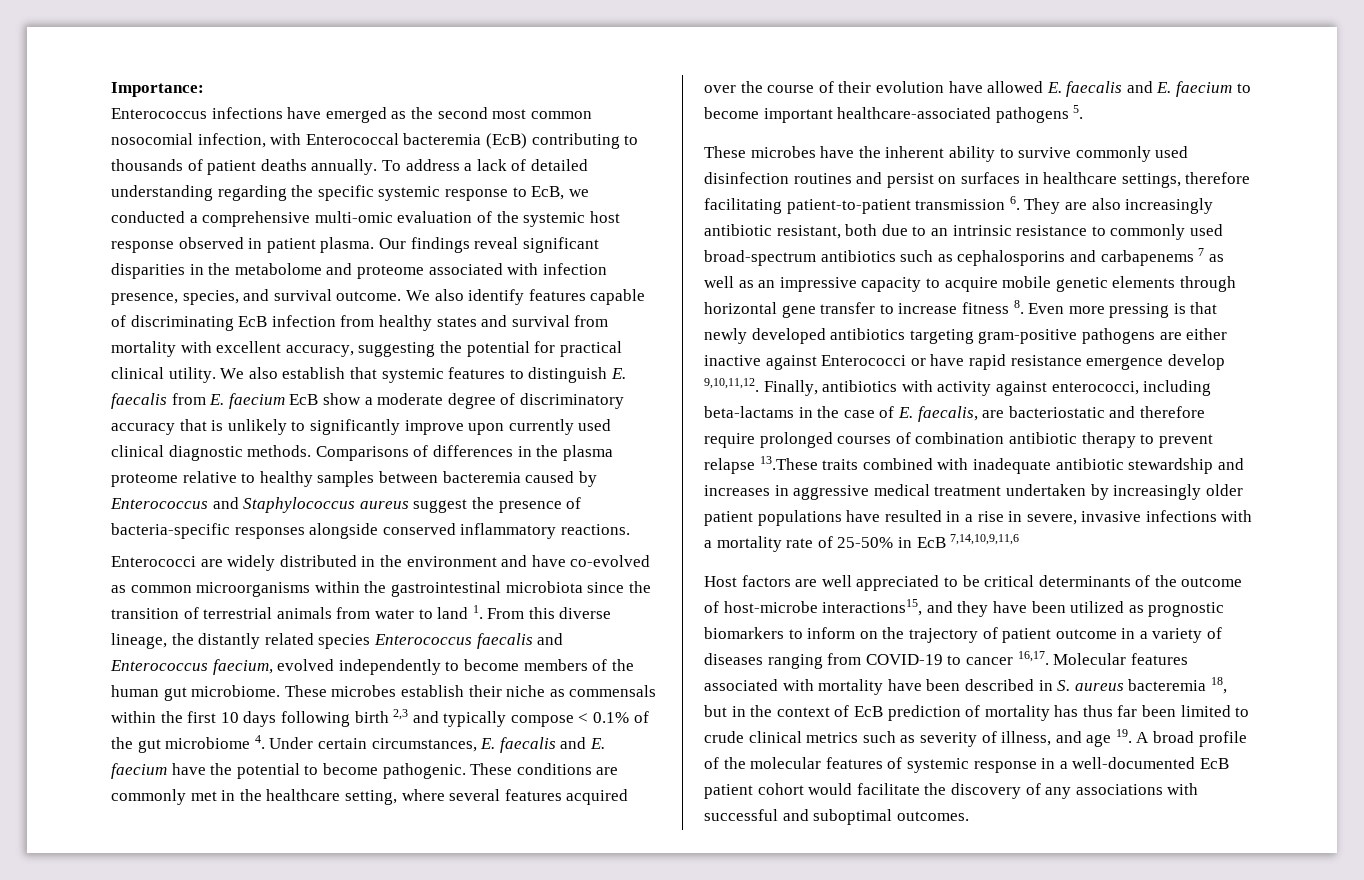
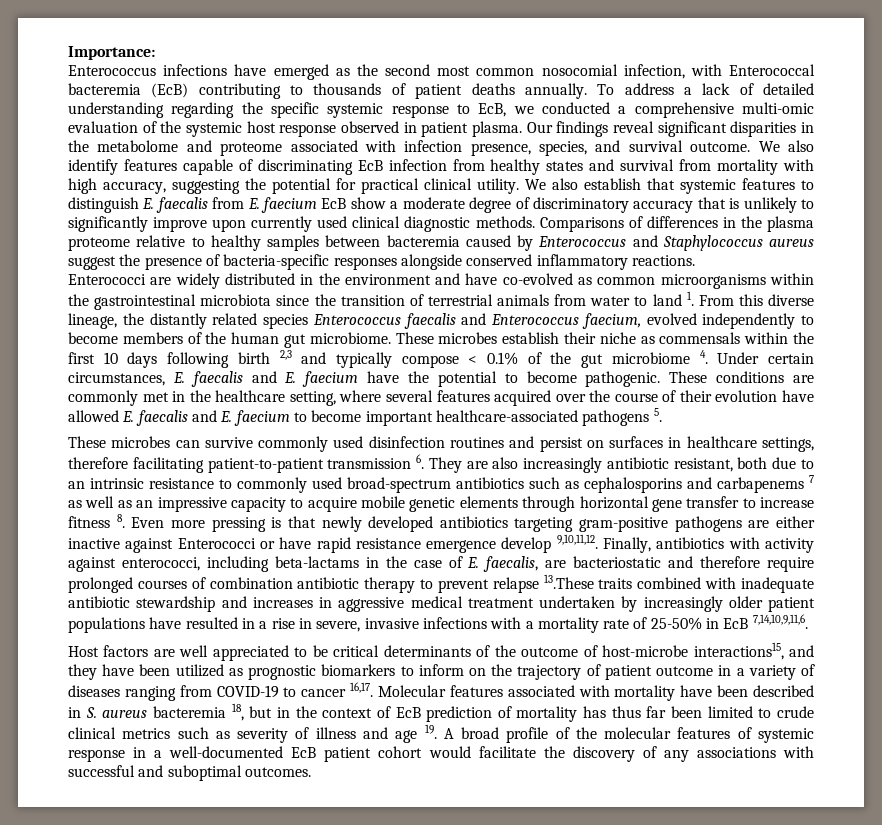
- We also identify features capable of discriminating EcB infection from healthy states and survival from mortality with excellent accuracy, suggesting the potential for practical clinical utility.
+ We also identify features capable of discriminating EcB infection from healthy states and survival from mortality with high accuracy, suggesting the potential for practical clinical utility.
- These microbes have the inherent ability to survive commonly used disinfection routines and persist on surfaces in healthcare settings, therefore facilitating patient-to-patient transmission 6. They are also increasingly antibiotic resistant, both due to an intrinsic resistance to commonly used broad-spectrum antibiotics such as cephalosporins and carbapenems 7 as well as an impressive capacity to acquire mobile genetic elements through horizontal gene transfer to increase fitness 8. Even more pressing is that newly developed antibiotics targeting gram-positive pathogens are either inactive against Enterococci or have rapid resistance emergence develop 9,10,11,12.
+ These microbes can survive commonly used disinfection routines and persist on surfaces in healthcare settings, therefore facilitating patient-to-patient transmission 6. They are also increasingly antibiotic resistant, both due to an intrinsic resistance to commonly used broad-spectrum antibiotics such as cephalosporins and carbapenems 7 as well as an impressive capacity to acquire mobile genetic elements through horizontal gene transfer to increase fitness 8. Even more pressing is that newly developed antibiotics targeting gram-positive pathogens are either inactive against Enterococci or have rapid resistance emergence develop 9,10,11,12.
- Finally, antibiotics with activity against enterococci, including beta-lactams in the case of E. faecalis, are bacteriostatic and therefore require prolonged courses of combination antibiotic therapy to prevent relapse 13.These traits combined with inadequate antibiotic stewardship and increases in aggressive medical treatment undertaken by increasingly older patient populations have resulted in a rise in severe, invasive infections with a mortality rate of 25-50% in EcB 7,14,10,9,11,6
+ Finally, antibiotics with activity against enterococci, including beta-lactams in the case of E. faecalis, are bacteriostatic and therefore require prolonged courses of combination antibiotic therapy to prevent relapse 13.These traits combined with inadequate antibiotic stewardship and increases in aggressive medical treatment undertaken by increasingly older patient populations have resulted in a rise in severe, invasive infections with a mortality rate of 25-50% in EcB 7,14,10,9,11,6.
- Molecular features associated with mortality have been described in S. aureus bacteremia 18, but in the context of EcB prediction of mortality has thus far been limited to crude clinical metrics such as severity of illness, and age 19. A broad profile of the molecular features of systemic response in a well-documented EcB patient cohort would facilitate the discovery of any associations with successful and suboptimal outcomes.
+ Molecular features associated with mortality have been described in S. aureus bacteremia 18, but in the context of EcB prediction of mortality has thus far been limited to crude clinical metrics such as severity of illness and age 19. A broad profile of the molecular features of systemic response in a well-documented EcB patient cohort would facilitate the discovery of any associations with successful and suboptimal outcomes.

